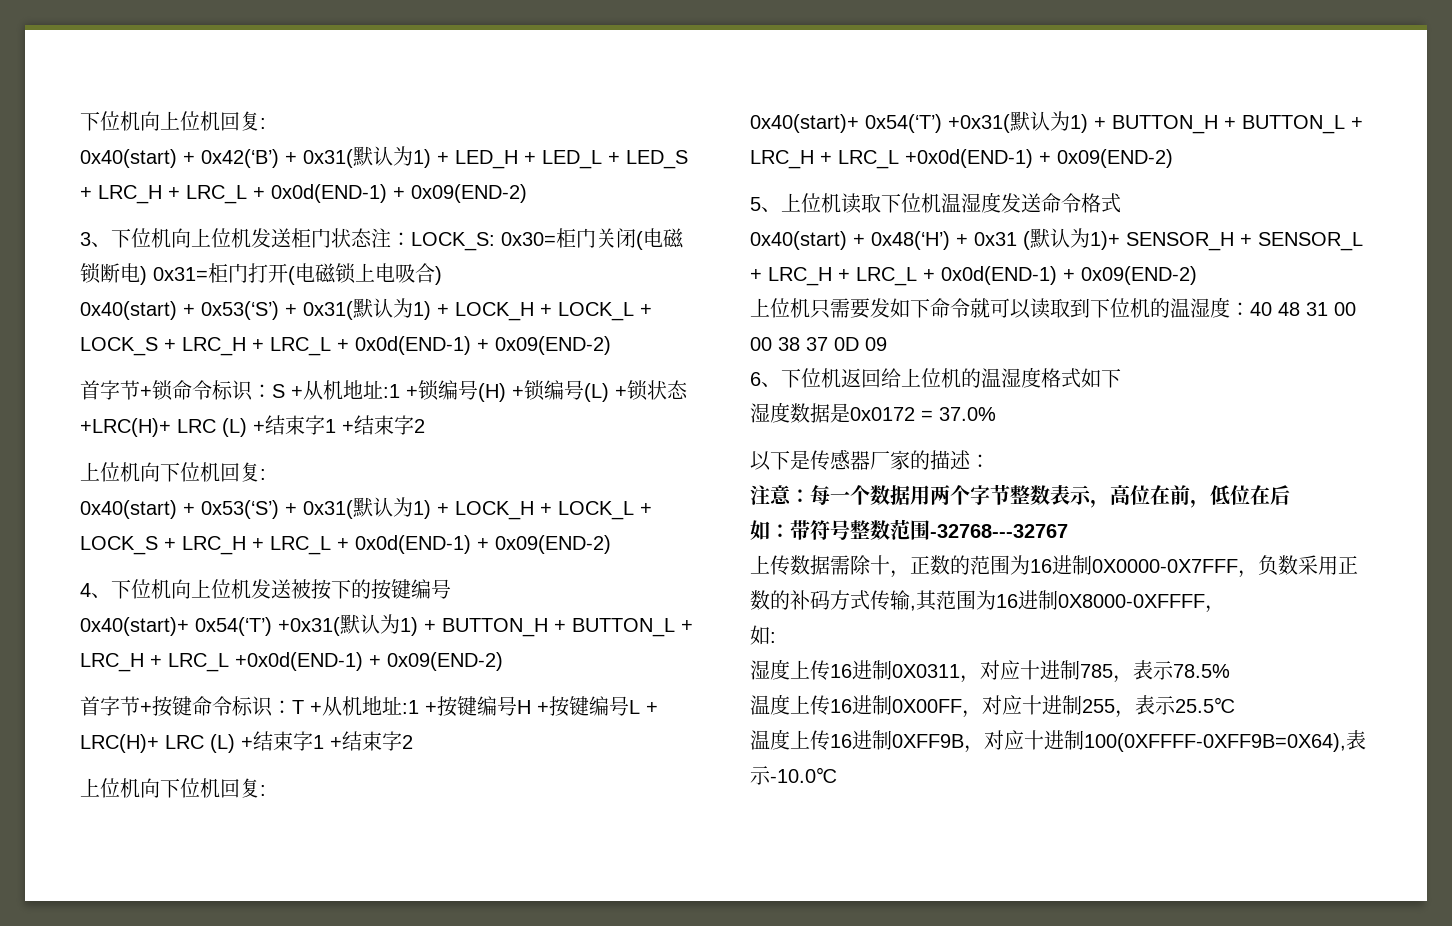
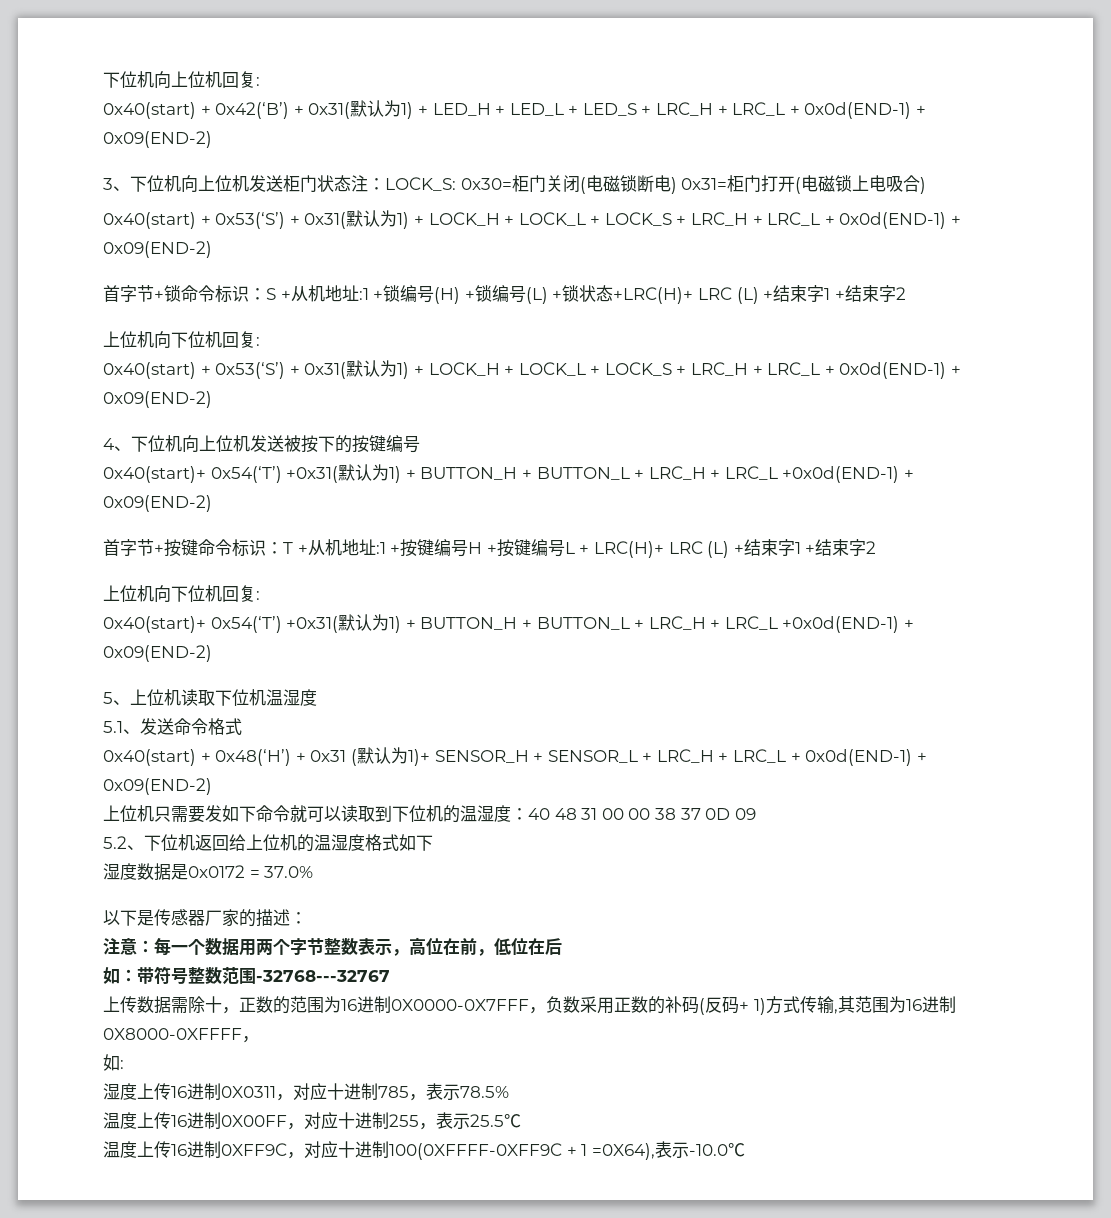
- 5、上位机读取下位机温湿度发送命令格式
+ 5、上位机读取下位机温湿度
+ 5.1、发送命令格式
- 6、下位机返回给上位机的温湿度格式如下
+ 5.2、下位机返回给上位机的温湿度格式如下
- 上传数据需除十，正数的范围为16进制0X0000-0X7FFF，负数采用正数的补码方式传输,其范围为16进制0X8000-0XFFFF，
+ 上传数据需除十，正数的范围为16进制0X0000-0X7FFF，负数采用正数的补码(反码+ 1)方式传输,其范围为16进制0X8000-0XFFFF，
- 温度上传16进制0XFF9B，对应十进制100(0XFFFF-0XFF9B=0X64),表示-10.0℃
+ 温度上传16进制0XFF9C，对应十进制100(0XFFFF-0XFF9C + 1 =0X64),表示-10.0℃

